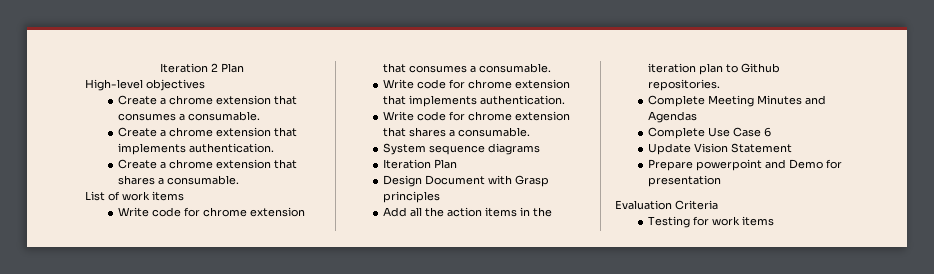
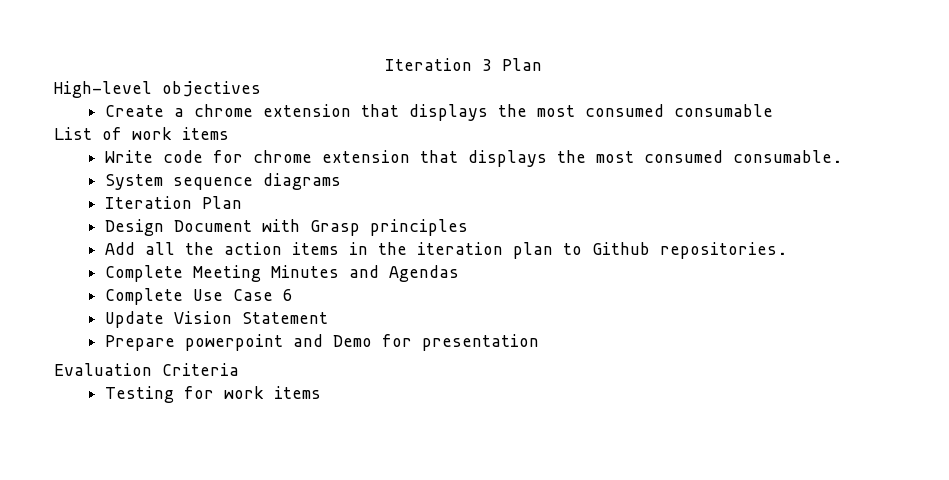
- Iteration 2 Plan
+ Iteration 3 Plan
- Create a chrome extension that consumes a consumable.
- Create a chrome extension that implements authentication.
- Create a chrome extension that shares a consumable.
+ Create a chrome extension that displays the most consumed consumable
- Write code for chrome extension that consumes a consumable.
- Write code for chrome extension that implements authentication.
- Write code for chrome extension that shares a consumable.
+ Write code for chrome extension that displays the most consumed consumable.

